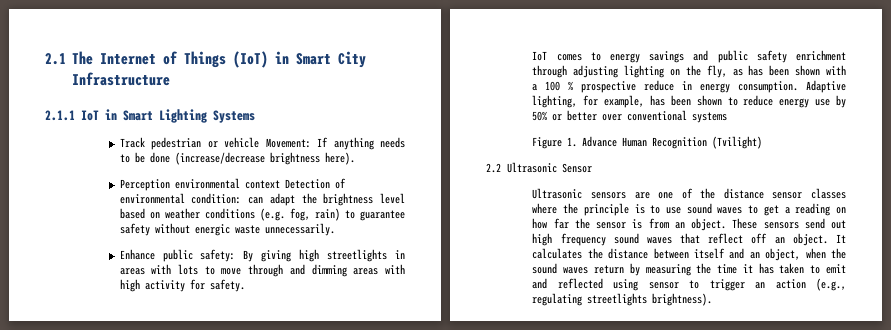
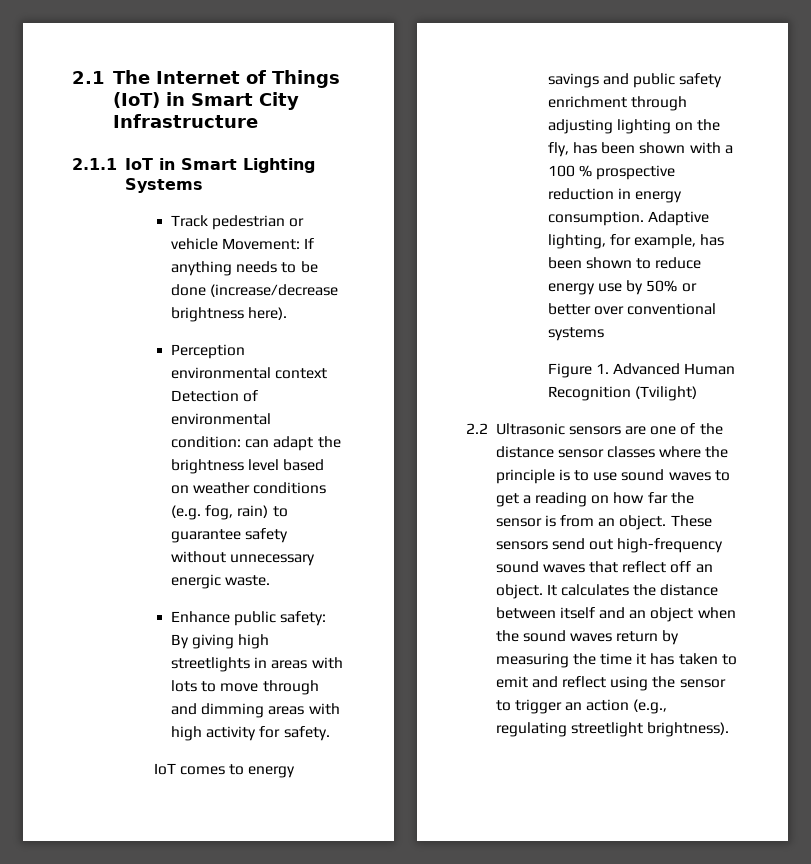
- Perception environmental context Detection of environmental condition: can adapt the brightness level based on weather conditions (e.g. fog, rain) to guarantee safety without energic waste unnecessarily.
+ Perception environmental context Detection of environmental condition: can adapt the brightness level based on weather conditions (e.g. fog, rain) to guarantee safety without unnecessary energic waste.
- IoT comes to energy savings and public safety enrichment through adjusting lighting on the fly, as has been shown with a 100 % prospective reduce in energy consumption.
+ IoT comes to energy savings and public safety enrichment through adjusting lighting on the fly, has been shown with a 100 % prospective reduction in energy consumption.
- Figure 1. Advance Human Recognition (Tvilight)
+ Figure 1. Advanced Human Recognition (Tvilight)
- 2.2 Ultrasonic Sensor
- Ultrasonic sensors are one of the distance sensor classes where the principle is to use sound waves to get a reading on how far the sensor is from an object.
+ 2.2 Ultrasonic sensors are one of the distance sensor classes where the principle is to use sound waves to get a reading on how far the sensor is from an object.
- These sensors send out high frequency sound waves that reflect off an object.
+ These sensors send out high-frequency sound waves that reflect off an object.
- It calculates the distance between itself and an object, when the sound waves return by measuring the time it has taken to emit and reflected using sensor to trigger an action (e.g., regulating streetlights brightness).
+ It calculates the distance between itself and an object when the sound waves return by measuring the time it has taken to emit and reflect using the sensor to trigger an action (e.g., regulating streetlight brightness).

